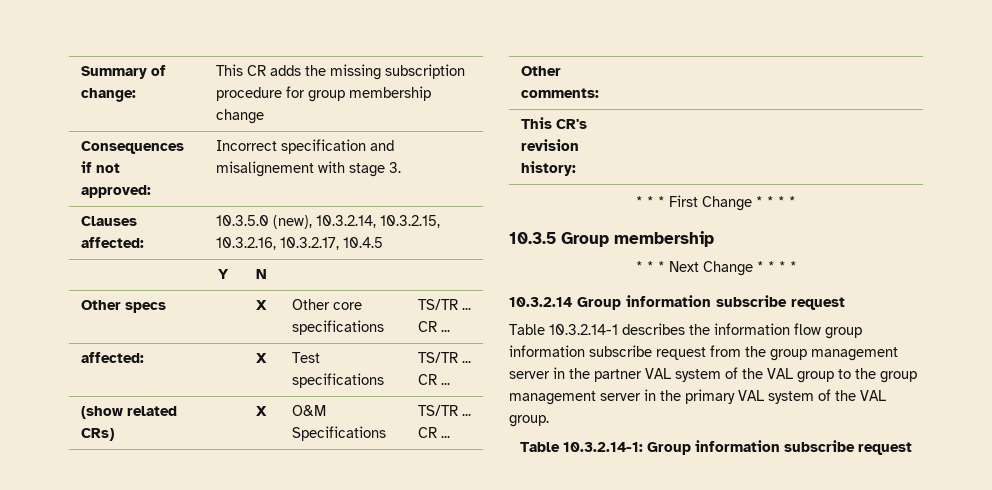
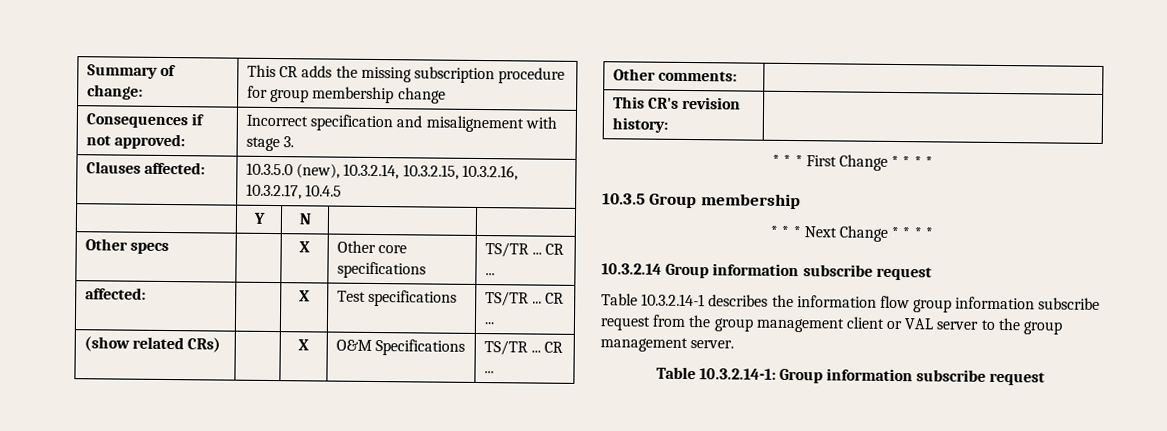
- Table 10.3.2.14-1 describes the information flow group information subscribe request from the group management server in the partner VAL system of the VAL group to the group management server in the primary VAL system of the VAL group.
+ Table 10.3.2.14-1 describes the information flow group information subscribe request from the group management client or VAL server to the group management server.

